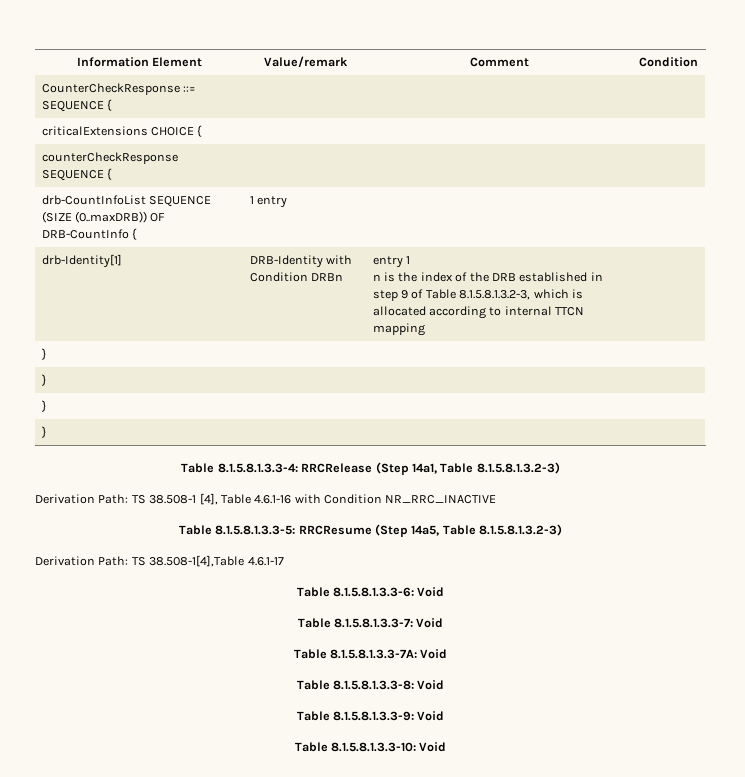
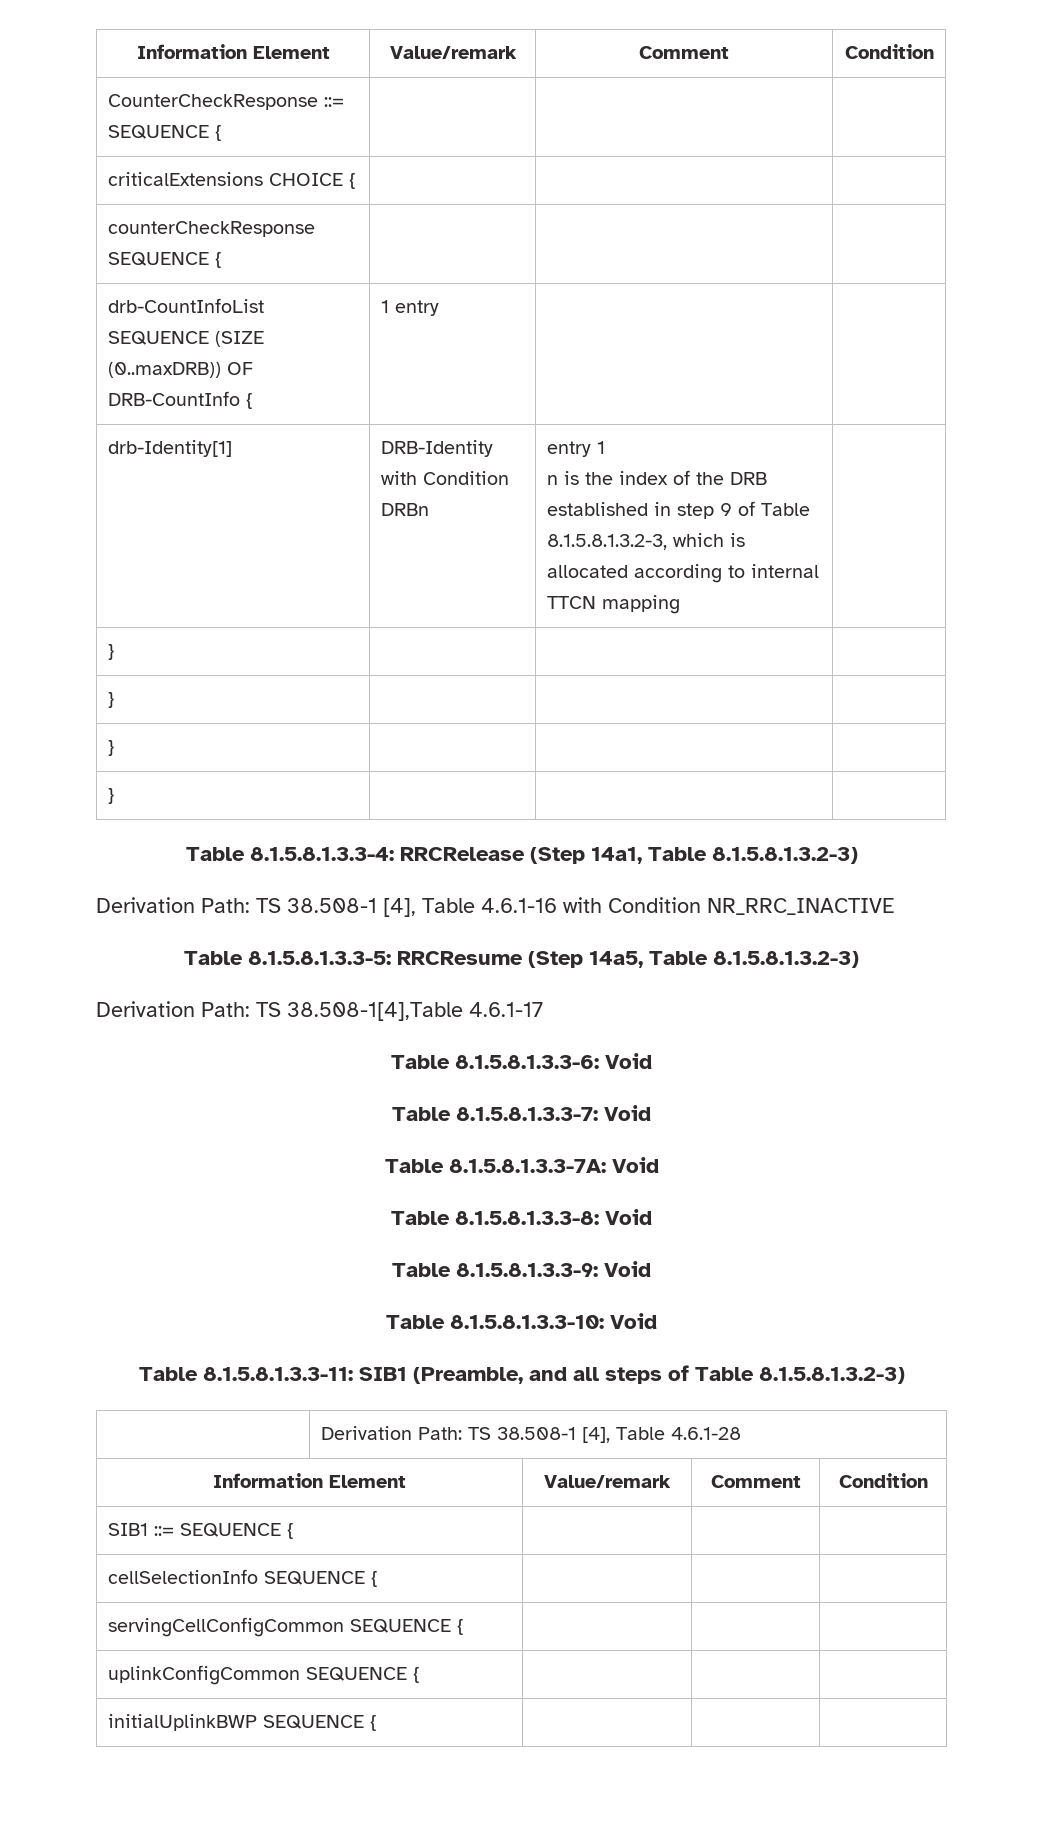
+ Table 8.1.5.8.1.3.3-11: SIB1 (Preamble, and all steps of Table 8.1.5.8.1.3.2-3)
+ | Derivation Path: TS 38.508-1 [4], Table 4.6.1-28
+ Information Element | Value/remark | Comment | Condition
+ SIB1 ::= SEQUENCE { | | |
+ cellSelectionInfo SEQUENCE { | | |
+ servingCellConfigCommon SEQUENCE { | | |
+ uplinkConfigCommon SEQUENCE { | | |
+ initialUplinkBWP SEQUENCE { | | |

